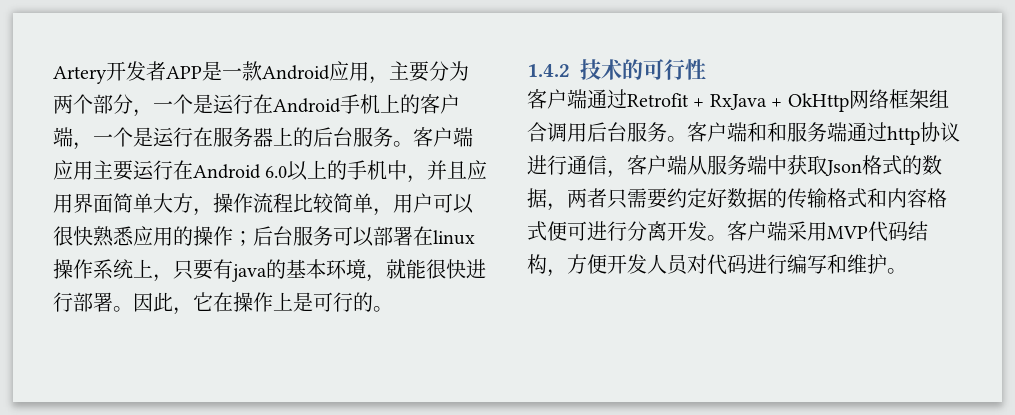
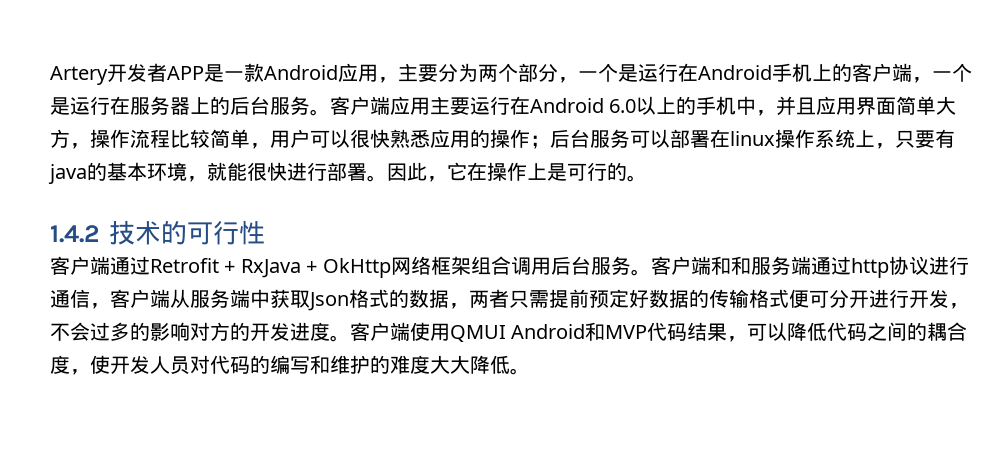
- 客户端和和服务端通过http协议进行通信，客户端从服务端中获取Json格式的数据，两者只需要约定好数据的传输格式和内容格式便可进行分离开发。客户端采用MVP代码结构，方便开发人员对代码进行编写和维护。
+ 客户端和和服务端通过http协议进行通信，客户端从服务端中获取Json格式的数据，两者只需提前预定好数据的传输格式便可分开进行开发，不会过多的影响对方的开发进度。客户端使用QMUI Android和MVP代码结果，可以降低代码之间的耦合度，使开发人员对代码的编写和维护的难度大大降低。

